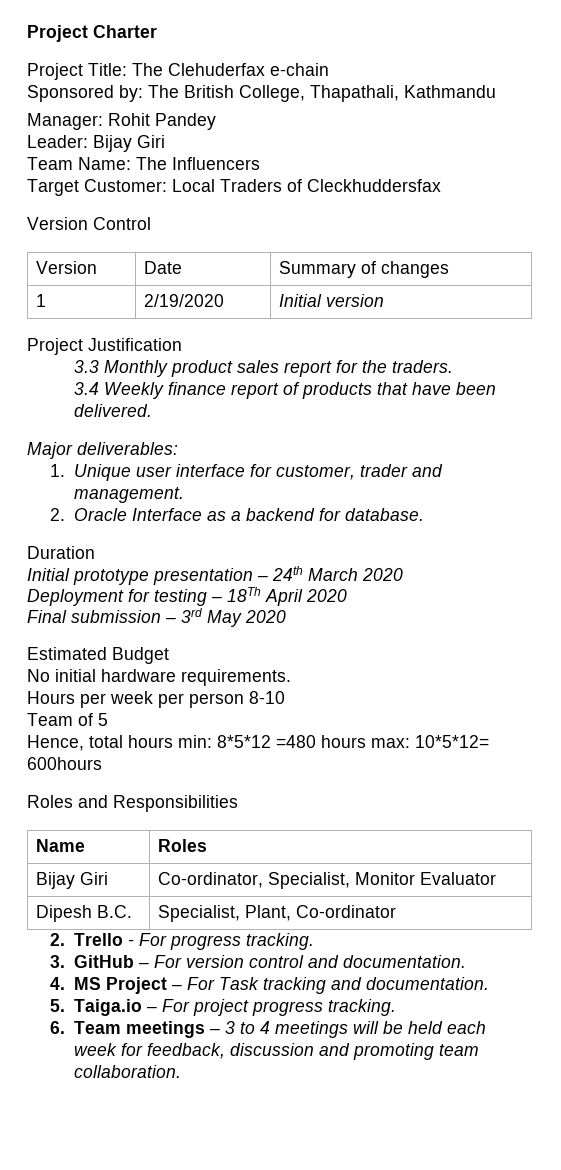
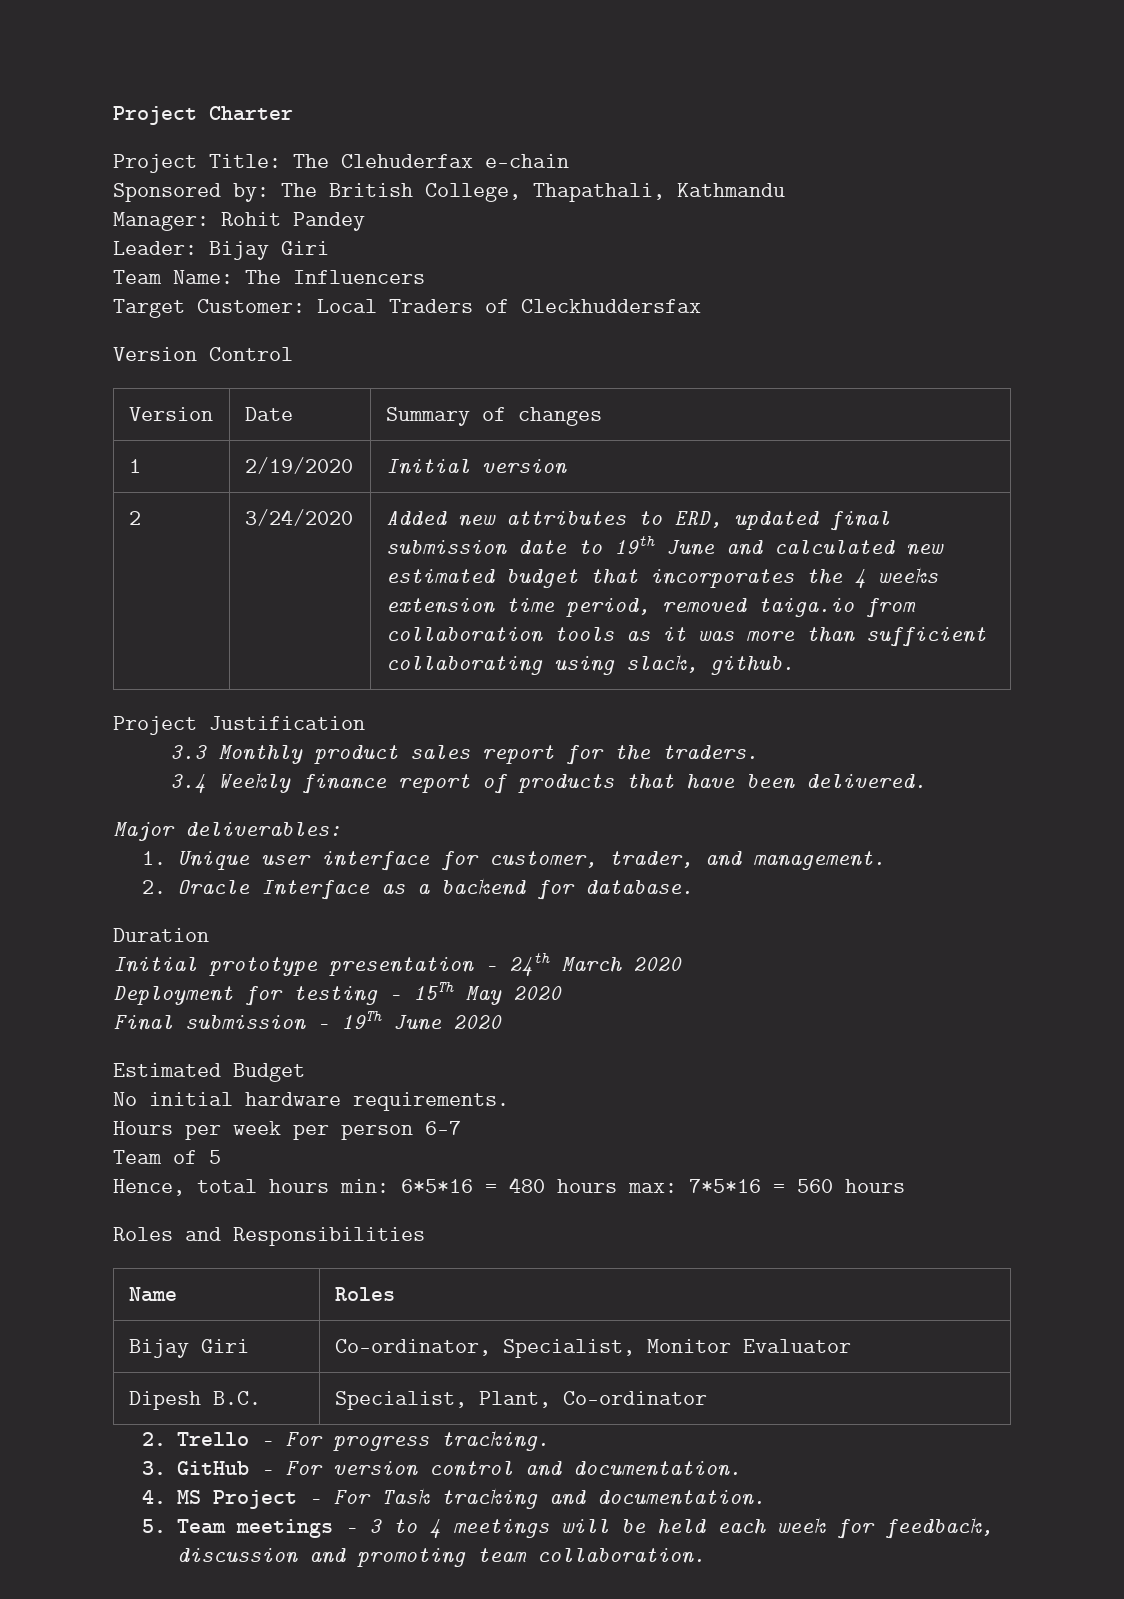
+ 2 | 3/24/2020 | Added new attributes to ERD, updated final submission date to 19th June and calculated new estimated budget that incorporates the 4 weeks extension time period, removed taiga.io from collaboration tools as it was more than sufficient collaborating using slack, github.
- 1. Unique user interface for customer, trader and management.
+ 1. Unique user interface for customer, trader, and management.
- Deployment for testing – 18Th April 2020
+ Deployment for testing – 15Th May 2020
- Final submission – 3rd May 2020
+ Final submission – 19Th June 2020
- Hours per week per person 8-10
+ Hours per week per person 6-7
- Hence, total hours min: 8*5*12 =480 hours max: 10*5*12= 600hours
+ Hence, total hours min: 6*5*16 = 480 hours max: 7*5*16 = 560 hours
- 5. Taiga.io – For project progress tracking.
- 6. Team meetings – 3 to 4 meetings will be held each week for feedback, discussion and promoting team collaboration.
+ 5. Team meetings – 3 to 4 meetings will be held each week for feedback, discussion and promoting team collaboration.

